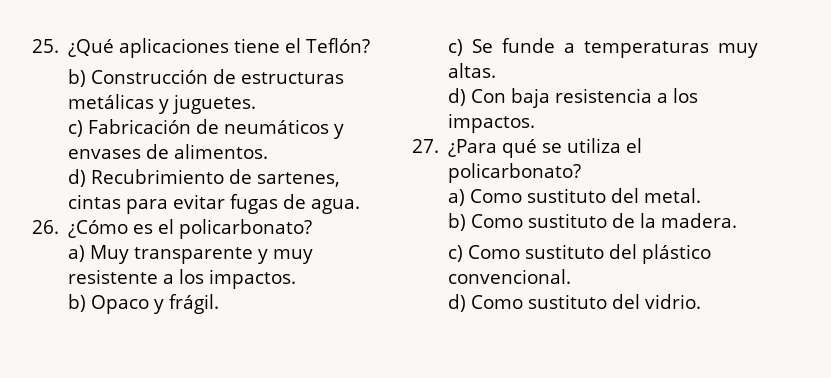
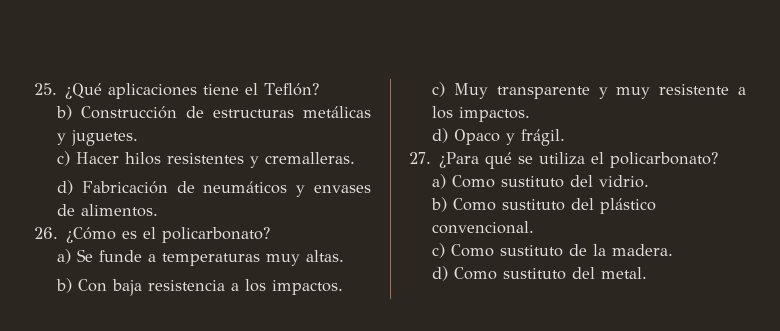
- c) Fabricación de neumáticos y envases de alimentos.
+ c) Hacer hilos resistentes y cremalleras.
+ d) Fabricación de neumáticos y envases de alimentos.
- d) Recubrimiento de sartenes, cintas para evitar fugas de agua.
- a) Muy transparente y muy resistente a los impactos.
+ a) Se funde a temperaturas muy altas.
+ b) Con baja resistencia a los impactos.
+ c) Muy transparente y muy resistente a los impactos.
- b) Opaco y frágil.
+ d) Opaco y frágil.
- c) Se funde a temperaturas muy altas.
- d) Con baja resistencia a los impactos.
- a) Como sustituto del metal.
+ a) Como sustituto del vidrio.
- b) Como sustituto de la madera.
- c) Como sustituto del plástico convencional.
+ b) Como sustituto del plástico convencional.
+ c) Como sustituto de la madera.
- d) Como sustituto del vidrio.
+ d) Como sustituto del metal.

